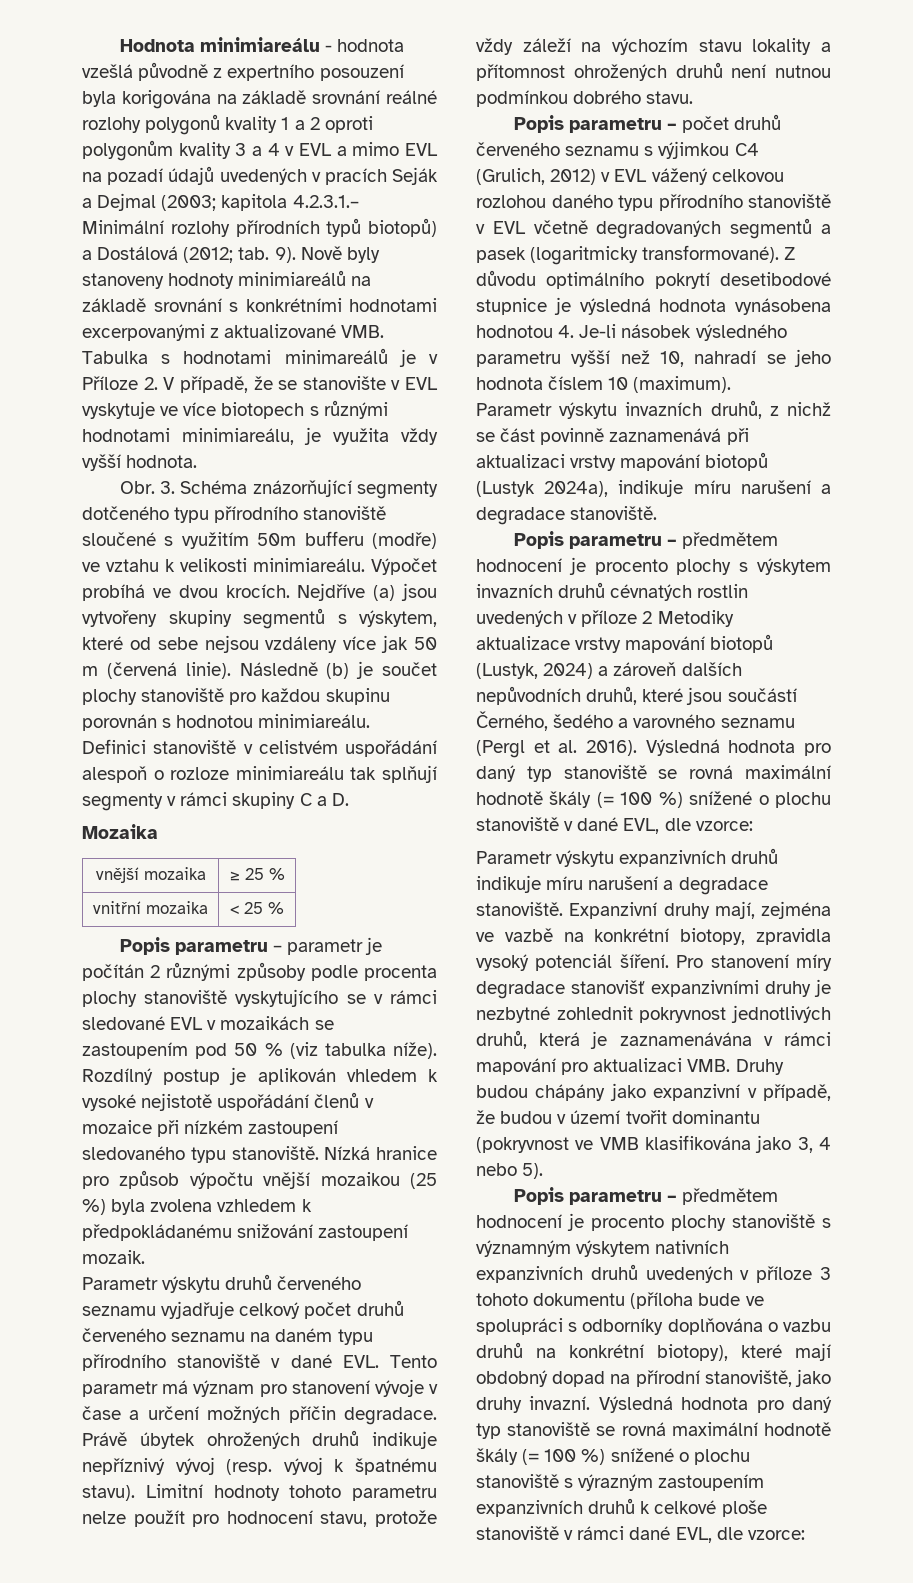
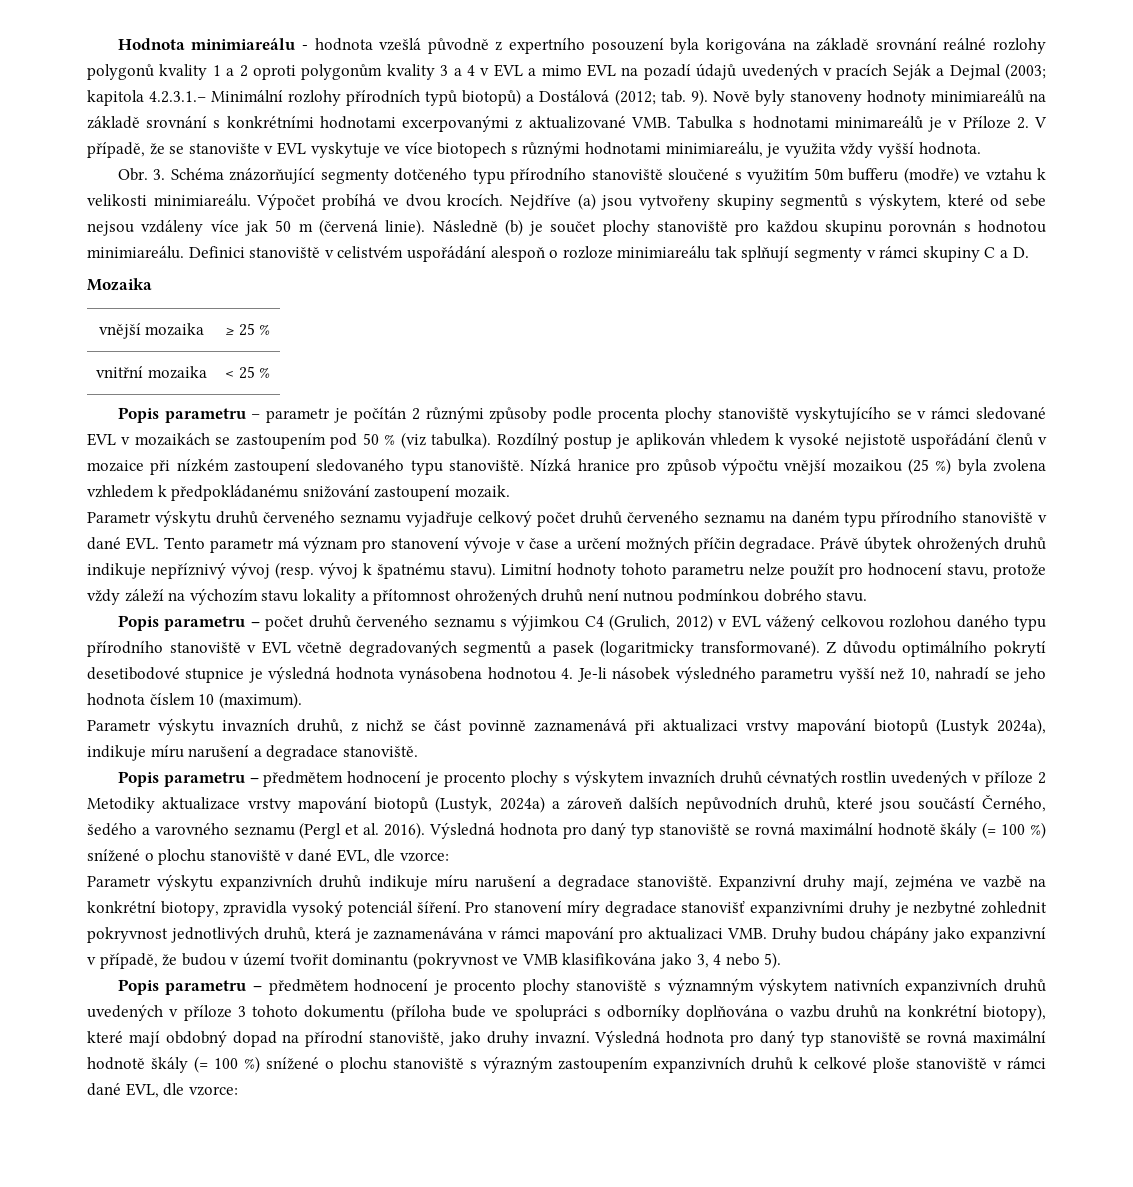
- Popis parametru – parametr je počítán 2 různými způsoby podle procenta plochy stanoviště vyskytujícího se v rámci sledované EVL v mozaikách se zastoupením pod 50 % (viz tabulka níže).
+ Popis parametru – parametr je počítán 2 různými způsoby podle procenta plochy stanoviště vyskytujícího se v rámci sledované EVL v mozaikách se zastoupením pod 50 % (viz tabulka).
- Popis parametru – předmětem hodnocení je procento plochy s výskytem invazních druhů cévnatých rostlin uvedených v příloze 2 Metodiky aktualizace vrstvy mapování biotopů (Lustyk, 2024) a zároveň dalších nepůvodních druhů, které jsou součástí Černého, šedého a varovného seznamu (Pergl et al. 2016).
+ Popis parametru – předmětem hodnocení je procento plochy s výskytem invazních druhů cévnatých rostlin uvedených v příloze 2 Metodiky aktualizace vrstvy mapování biotopů (Lustyk, 2024a) a zároveň dalších nepůvodních druhů, které jsou součástí Černého, šedého a varovného seznamu (Pergl et al. 2016).

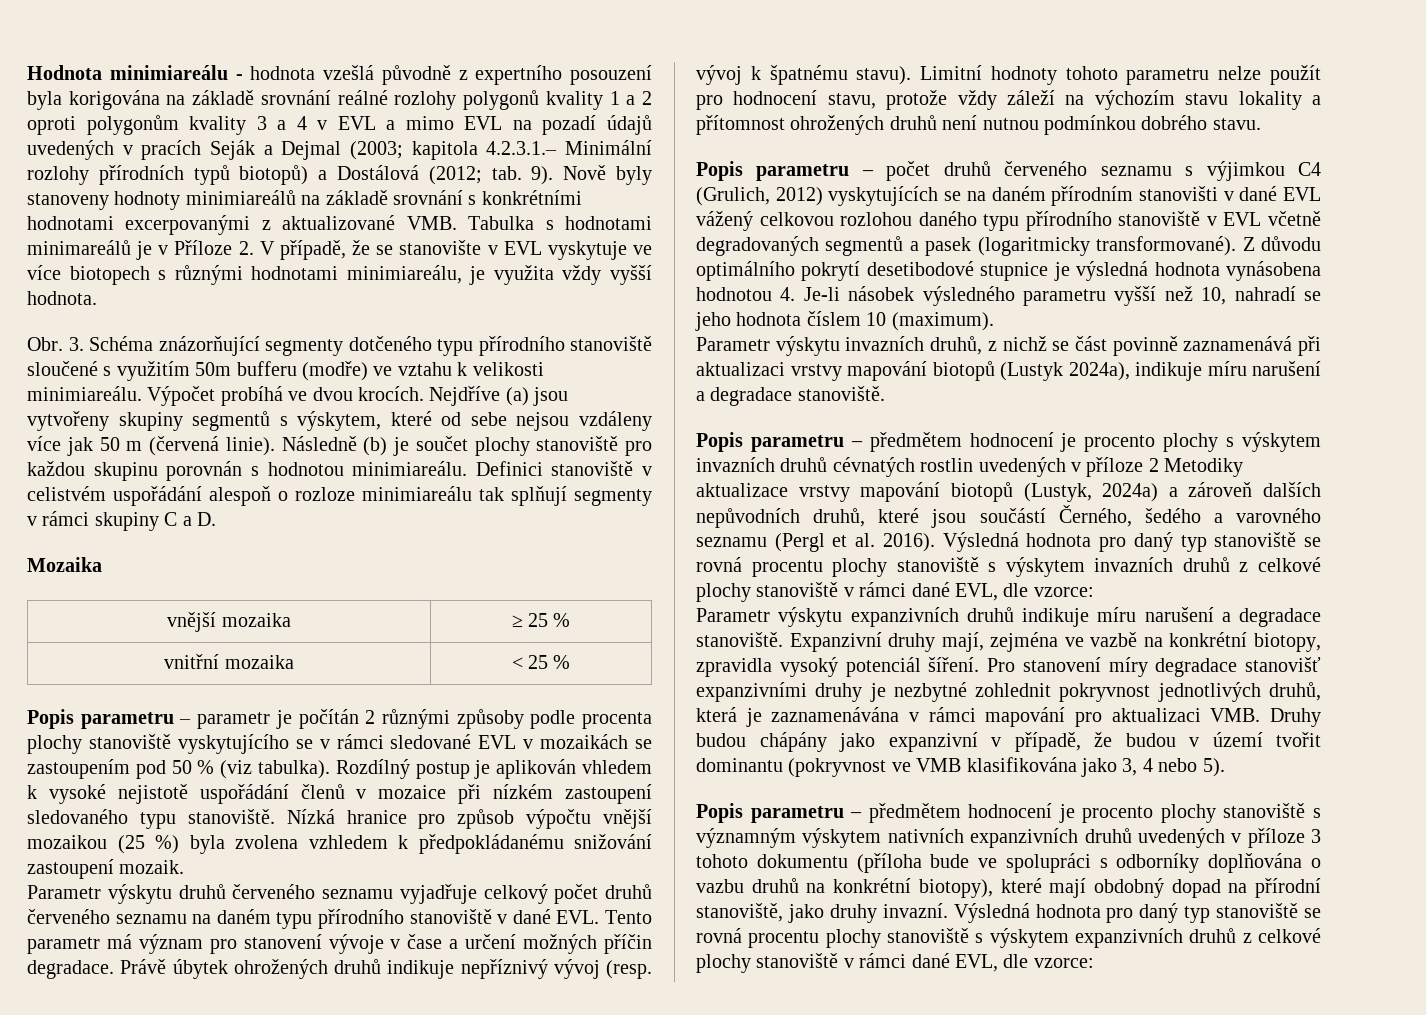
- Popis parametru – počet druhů červeného seznamu s výjimkou C4 (Grulich, 2012) v EVL vážený celkovou rozlohou daného typu přírodního stanoviště v EVL včetně degradovaných segmentů a pasek (logaritmicky transformované).
+ Popis parametru – počet druhů červeného seznamu s výjimkou C4 (Grulich, 2012) vyskytujících se na daném přírodním stanovišti v dané EVL vážený celkovou rozlohou daného typu přírodního stanoviště v EVL včetně degradovaných segmentů a pasek (logaritmicky transformované).
- Výsledná hodnota pro daný typ stanoviště se rovná maximální hodnotě škály (= 100 %) snížené o plochu stanoviště v dané EVL, dle vzorce:
+ Výsledná hodnota pro daný typ stanoviště se rovná procentu plochy stanoviště s výskytem invazních druhů z celkové plochy stanoviště v rámci dané EVL, dle vzorce:
- Výsledná hodnota pro daný typ stanoviště se rovná maximální hodnotě škály (= 100 %) snížené o plochu stanoviště s výrazným zastoupením expanzivních druhů k celkové ploše stanoviště v rámci dané EVL, dle vzorce:
+ Výsledná hodnota pro daný typ stanoviště se rovná procentu plochy stanoviště s výskytem expanzivních druhů z celkové plochy stanoviště v rámci dané EVL, dle vzorce:

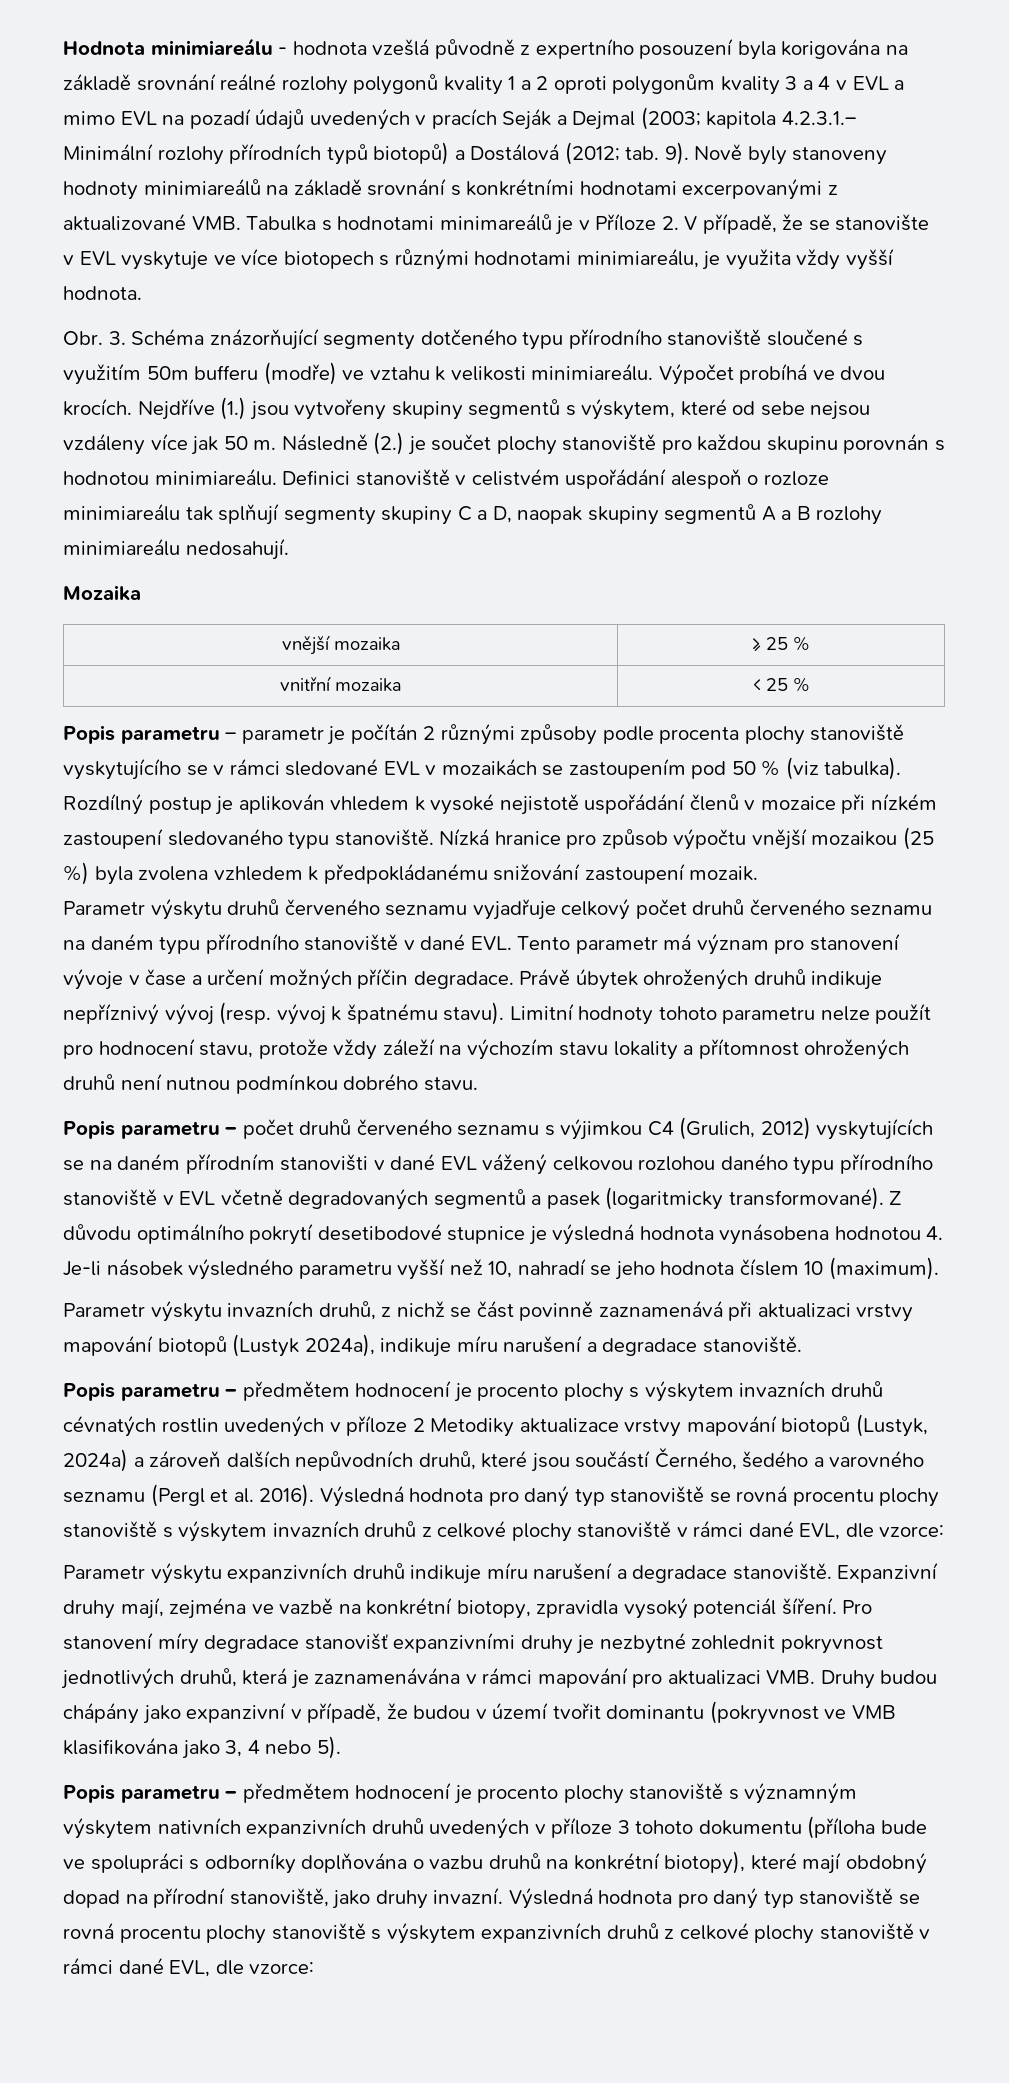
- Nejdříve (a) jsou vytvořeny skupiny segmentů s výskytem, které od sebe nejsou vzdáleny více jak 50 m (červená linie). Následně (b) je součet plochy stanoviště pro každou skupinu porovnán s hodnotou minimiareálu.
+ Nejdříve (1.) jsou vytvořeny skupiny segmentů s výskytem, které od sebe nejsou vzdáleny více jak 50 m. Následně (2.) je součet plochy stanoviště pro každou skupinu porovnán s hodnotou minimiareálu.
- Definici stanoviště v celistvém uspořádání alespoň o rozloze minimiareálu tak splňují segmenty v rámci skupiny C a D.
+ Definici stanoviště v celistvém uspořádání alespoň o rozloze minimiareálu tak splňují segmenty skupiny C a D, naopak skupiny segmentů A a B rozlohy minimiareálu nedosahují.

